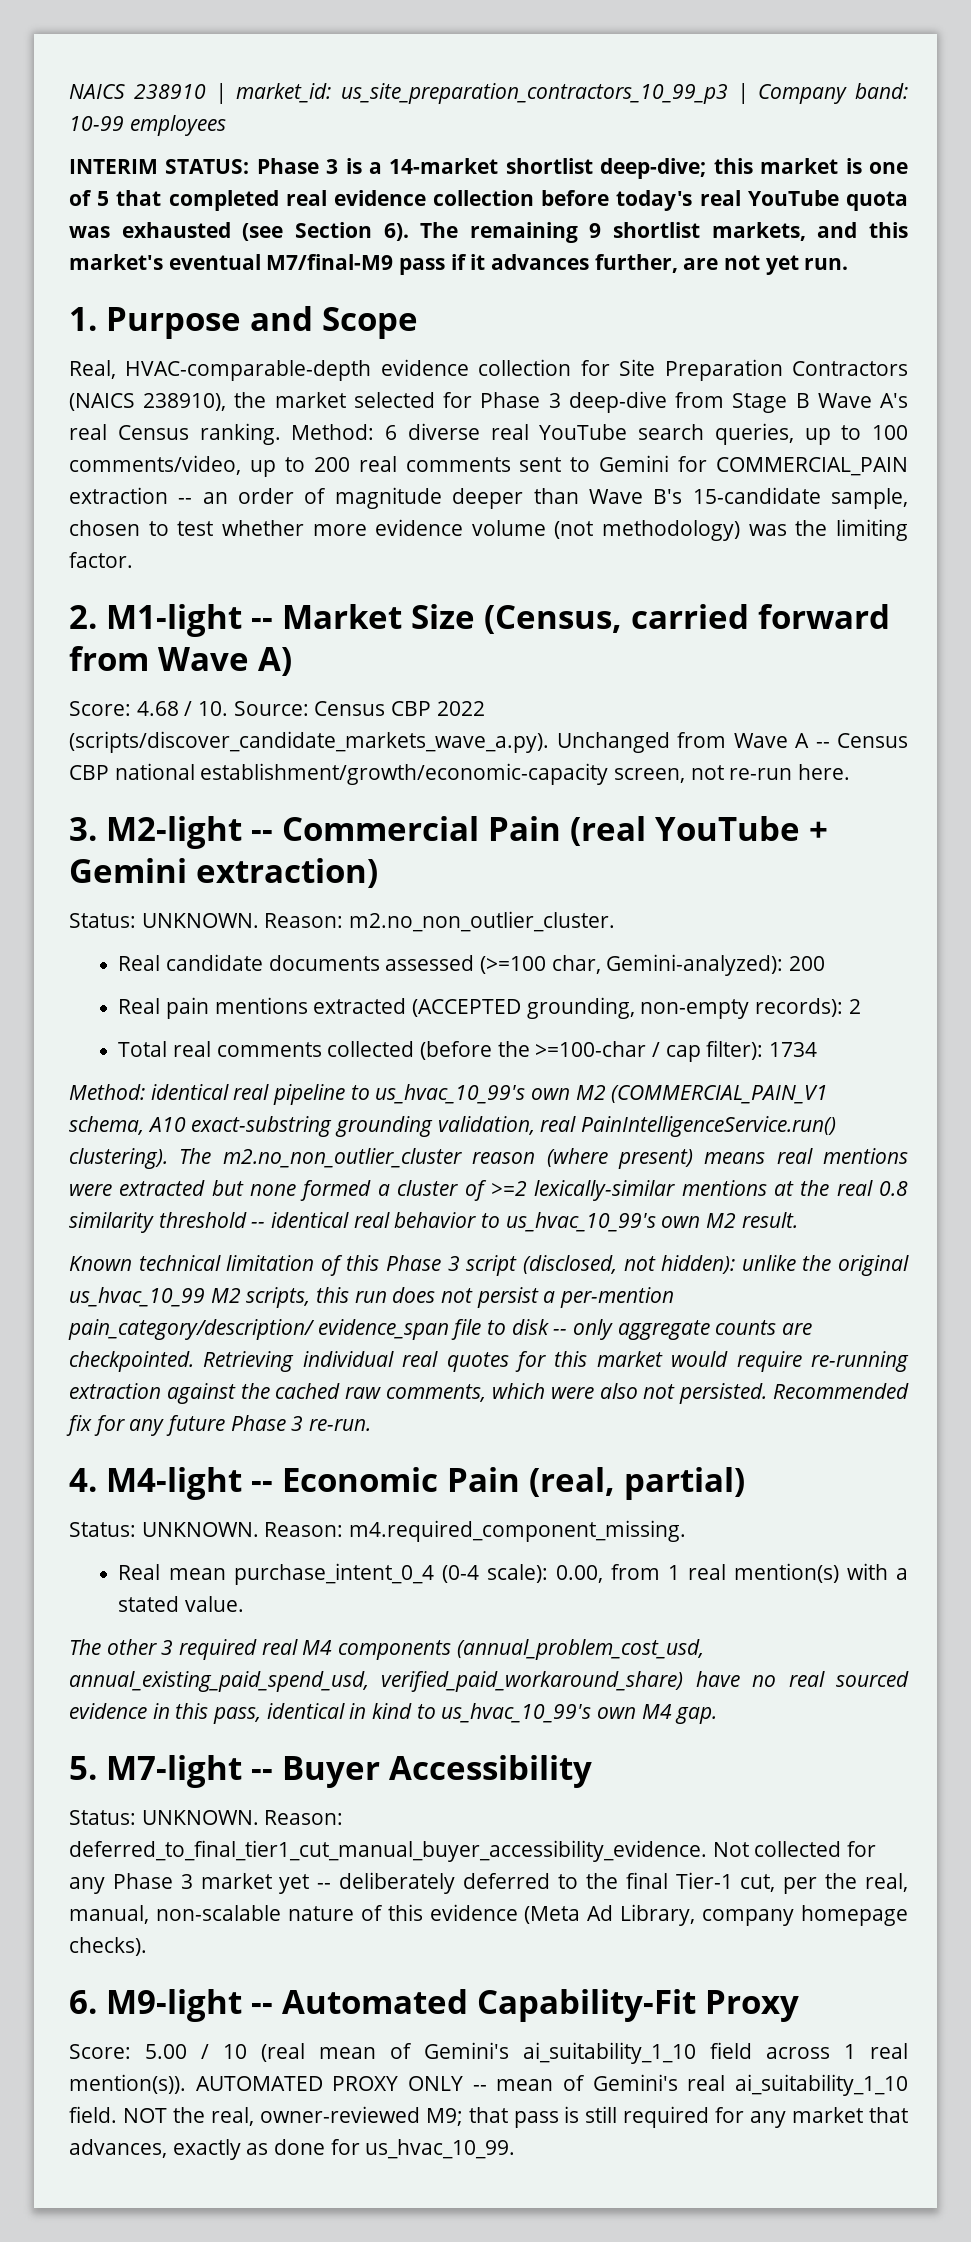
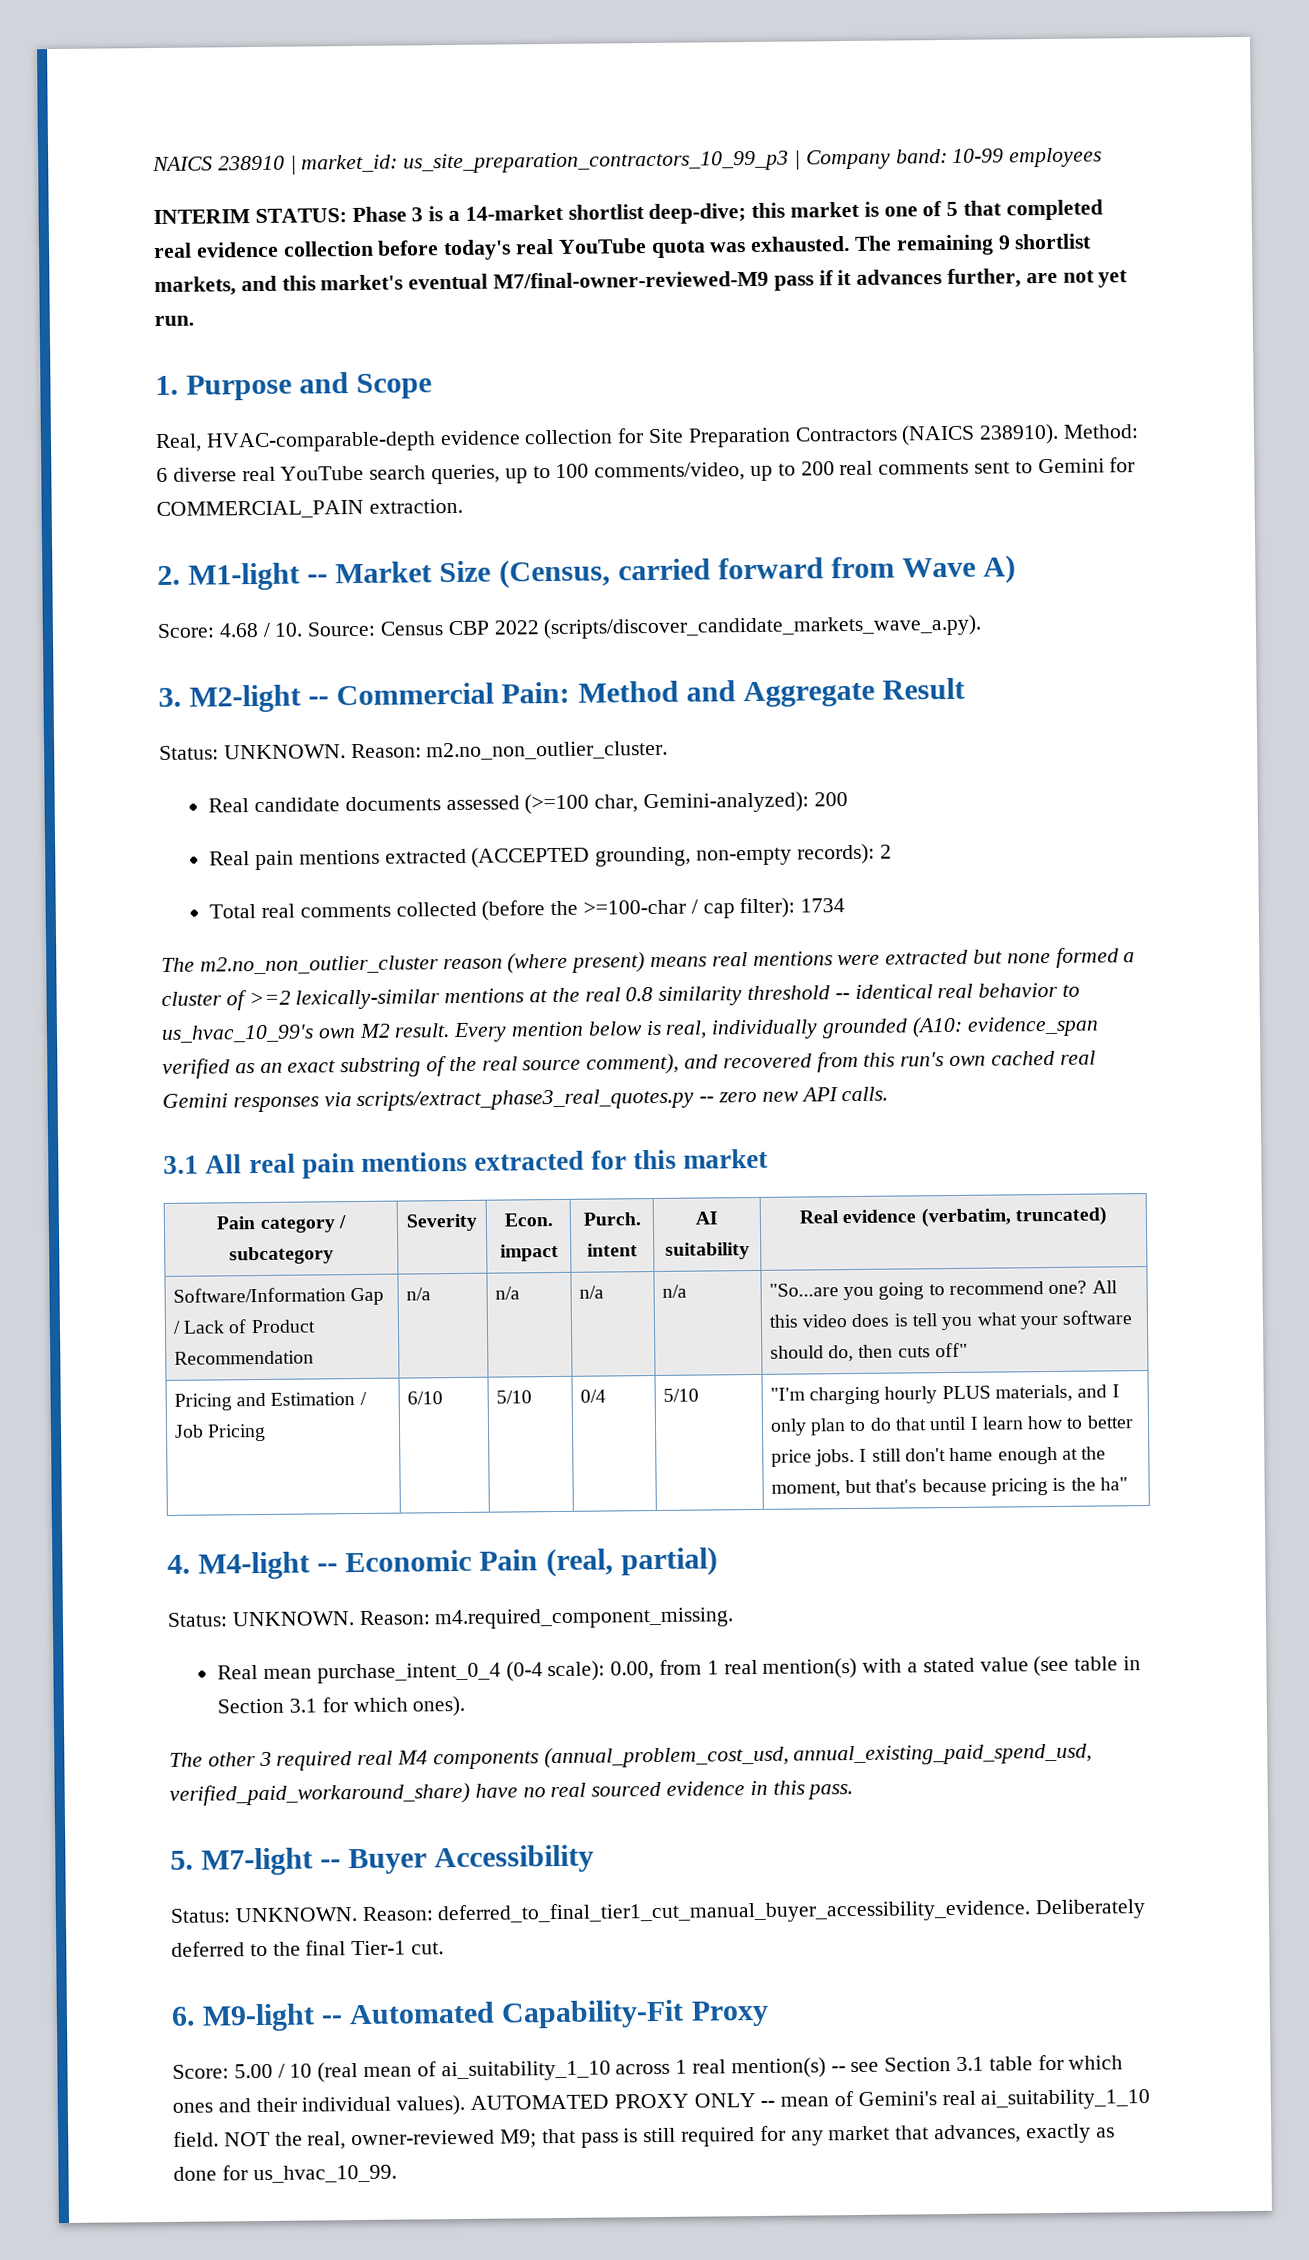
- INTERIM STATUS: Phase 3 is a 14-market shortlist deep-dive; this market is one of 5 that completed real evidence collection before today's real YouTube quota was exhausted (see Section 6).
+ INTERIM STATUS: Phase 3 is a 14-market shortlist deep-dive; this market is one of 5 that completed real evidence collection before today's real YouTube quota was exhausted.
- The remaining 9 shortlist markets, and this market's eventual M7/final-M9 pass if it advances further, are not yet run.
+ The remaining 9 shortlist markets, and this market's eventual M7/final-owner-reviewed-M9 pass if it advances further, are not yet run.
- Real, HVAC-comparable-depth evidence collection for Site Preparation Contractors (NAICS 238910), the market selected for Phase 3 deep-dive from Stage B Wave A's real Census ranking.
+ Real, HVAC-comparable-depth evidence collection for Site Preparation Contractors (NAICS 238910).
- Method: 6 diverse real YouTube search queries, up to 100 comments/video, up to 200 real comments sent to Gemini for COMMERCIAL_PAIN extraction -- an order of magnitude deeper than Wave B's 15-candidate sample, chosen to test whether more evidence volume (not methodology) was the limiting factor.
+ Method: 6 diverse real YouTube search queries, up to 100 comments/video, up to 200 real comments sent to Gemini for COMMERCIAL_PAIN extraction.
- Score: 4.68 / 10. Source: Census CBP 2022 (scripts/discover_candidate_markets_wave_a.py). Unchanged from Wave A -- Census CBP national establishment/growth/economic-capacity screen, not re-run here.
- 3. M2-light -- Commercial Pain (real YouTube + Gemini extraction)
+ Score: 4.68 / 10. Source: Census CBP 2022 (scripts/discover_candidate_markets_wave_a.py).
+ 3. M2-light -- Commercial Pain: Method and Aggregate Result
- Method: identical real pipeline to us_hvac_10_99's own M2 (COMMERCIAL_PAIN_V1 schema, A10 exact-substring grounding validation, real PainIntelligenceService.run() clustering). The m2.no_non_outlier_cluster reason (where present) means real mentions were extracted but none formed a cluster of >=2 lexically-similar mentions at the real 0.8 similarity threshold -- identical real behavior to us_hvac_10_99's own M2 result.
- Known technical limitation of this Phase 3 script (disclosed, not hidden): unlike the original us_hvac_10_99 M2 scripts, this run does not persist a per-mention pain_category/description/ evidence_span file to disk -- only aggregate counts are checkpointed. Retrieving individual real quotes for this market would require re-running extraction against the cached raw comments, which were also not persisted. Recommended fix for any future Phase 3 re-run.
+ The m2.no_non_outlier_cluster reason (where present) means real mentions were extracted but none formed a cluster of >=2 lexically-similar mentions at the real 0.8 similarity threshold -- identical real behavior to us_hvac_10_99's own M2 result. Every mention below is real, individually grounded (A10: evidence_span verified as an exact substring of the real source comment), and recovered from this run's own cached real Gemini responses via scripts/extract_phase3_real_quotes.py -- zero new API calls.
+ 3.1 All real pain mentions extracted for this market
+ Pain category / subcategory | Severity | Econ. impact | Purch. intent | AI suitability | Real evidence (verbatim, truncated)
+ Software/Information Gap / Lack of Product Recommendation | n/a | n/a | n/a | n/a | "So...are you going to recommend one? All this video does is tell you what your software should do, then cuts off"
+ Pricing and Estimation / Job Pricing | 6/10 | 5/10 | 0/4 | 5/10 | "I'm charging hourly PLUS materials, and I only plan to do that until I learn how to better price jobs. I still don't hame enough at the moment, but that's because pricing is the ha"
- Real mean purchase_intent_0_4 (0-4 scale): 0.00, from 1 real mention(s) with a stated value.
+ Real mean purchase_intent_0_4 (0-4 scale): 0.00, from 1 real mention(s) with a stated value (see table in Section 3.1 for which ones).
- The other 3 required real M4 components (annual_problem_cost_usd, annual_existing_paid_spend_usd, verified_paid_workaround_share) have no real sourced evidence in this pass, identical in kind to us_hvac_10_99's own M4 gap.
+ The other 3 required real M4 components (annual_problem_cost_usd, annual_existing_paid_spend_usd, verified_paid_workaround_share) have no real sourced evidence in this pass.
- Not collected for any Phase 3 market yet -- deliberately deferred to the final Tier-1 cut, per the real, manual, non-scalable nature of this evidence (Meta Ad Library, company homepage checks).
+ Deliberately deferred to the final Tier-1 cut.
- Score: 5.00 / 10 (real mean of Gemini's ai_suitability_1_10 field across 1 real mention(s)).
+ Score: 5.00 / 10 (real mean of ai_suitability_1_10 across 1 real mention(s) -- see Section 3.1 table for which ones and their individual values).

